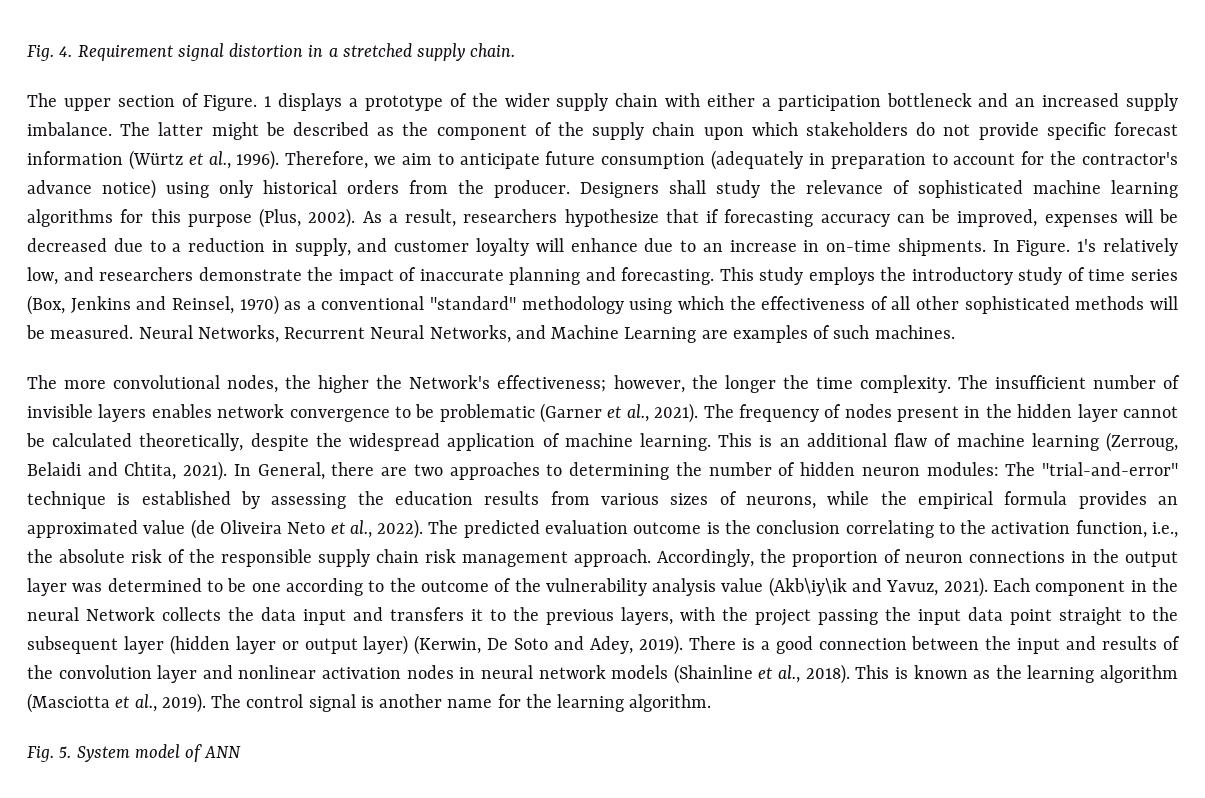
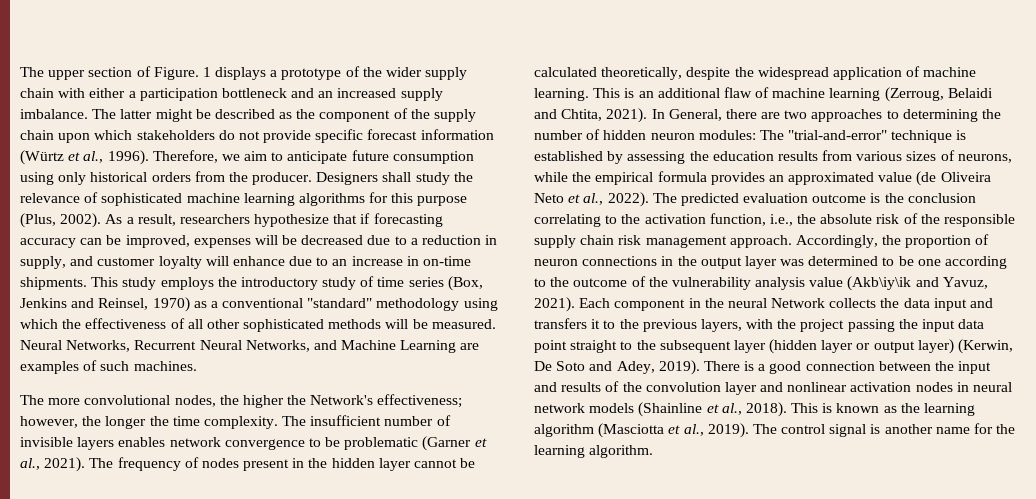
- Fig. 4. Requirement signal distortion in a stretched supply chain.
- Therefore, we aim to anticipate future consumption (adequately in preparation to account for the contractor's advance notice) using only historical orders from the producer.
+ Therefore, we aim to anticipate future consumption using only historical orders from the producer.
- In Figure. 1's relatively low, and researchers demonstrate the impact of inaccurate planning and forecasting.
- Fig. 5. System model of ANN

